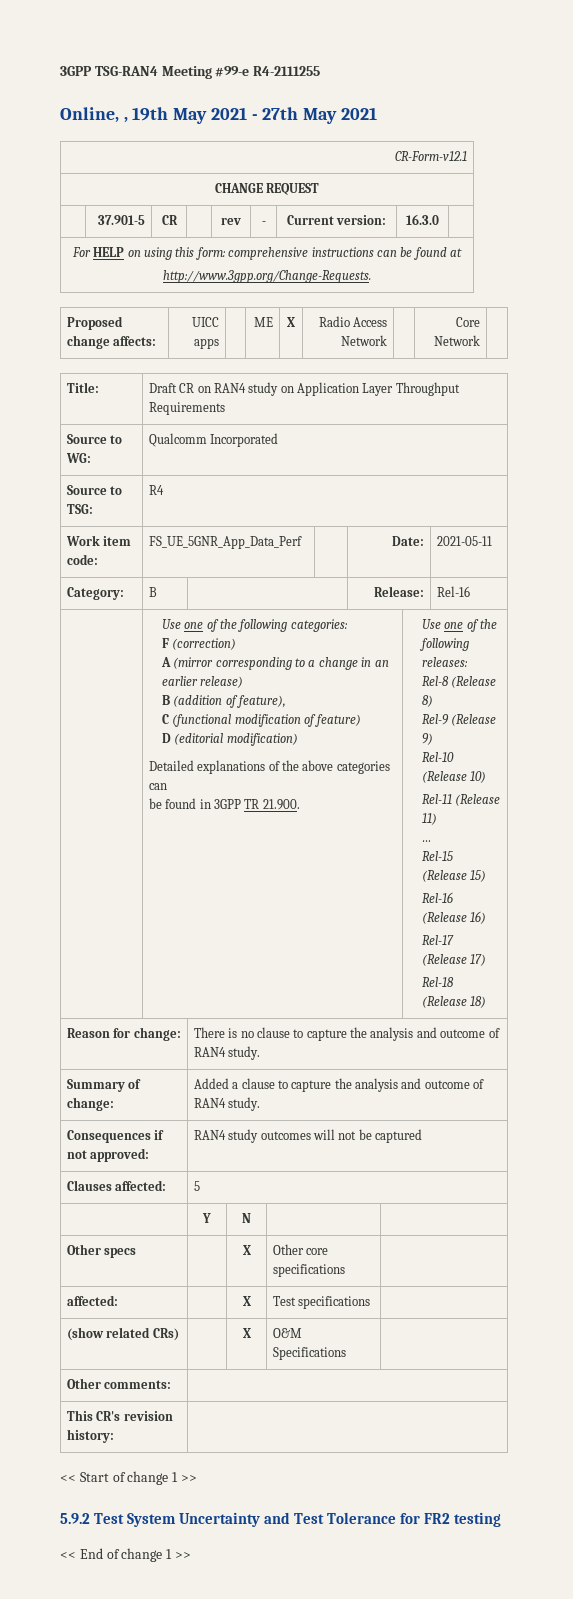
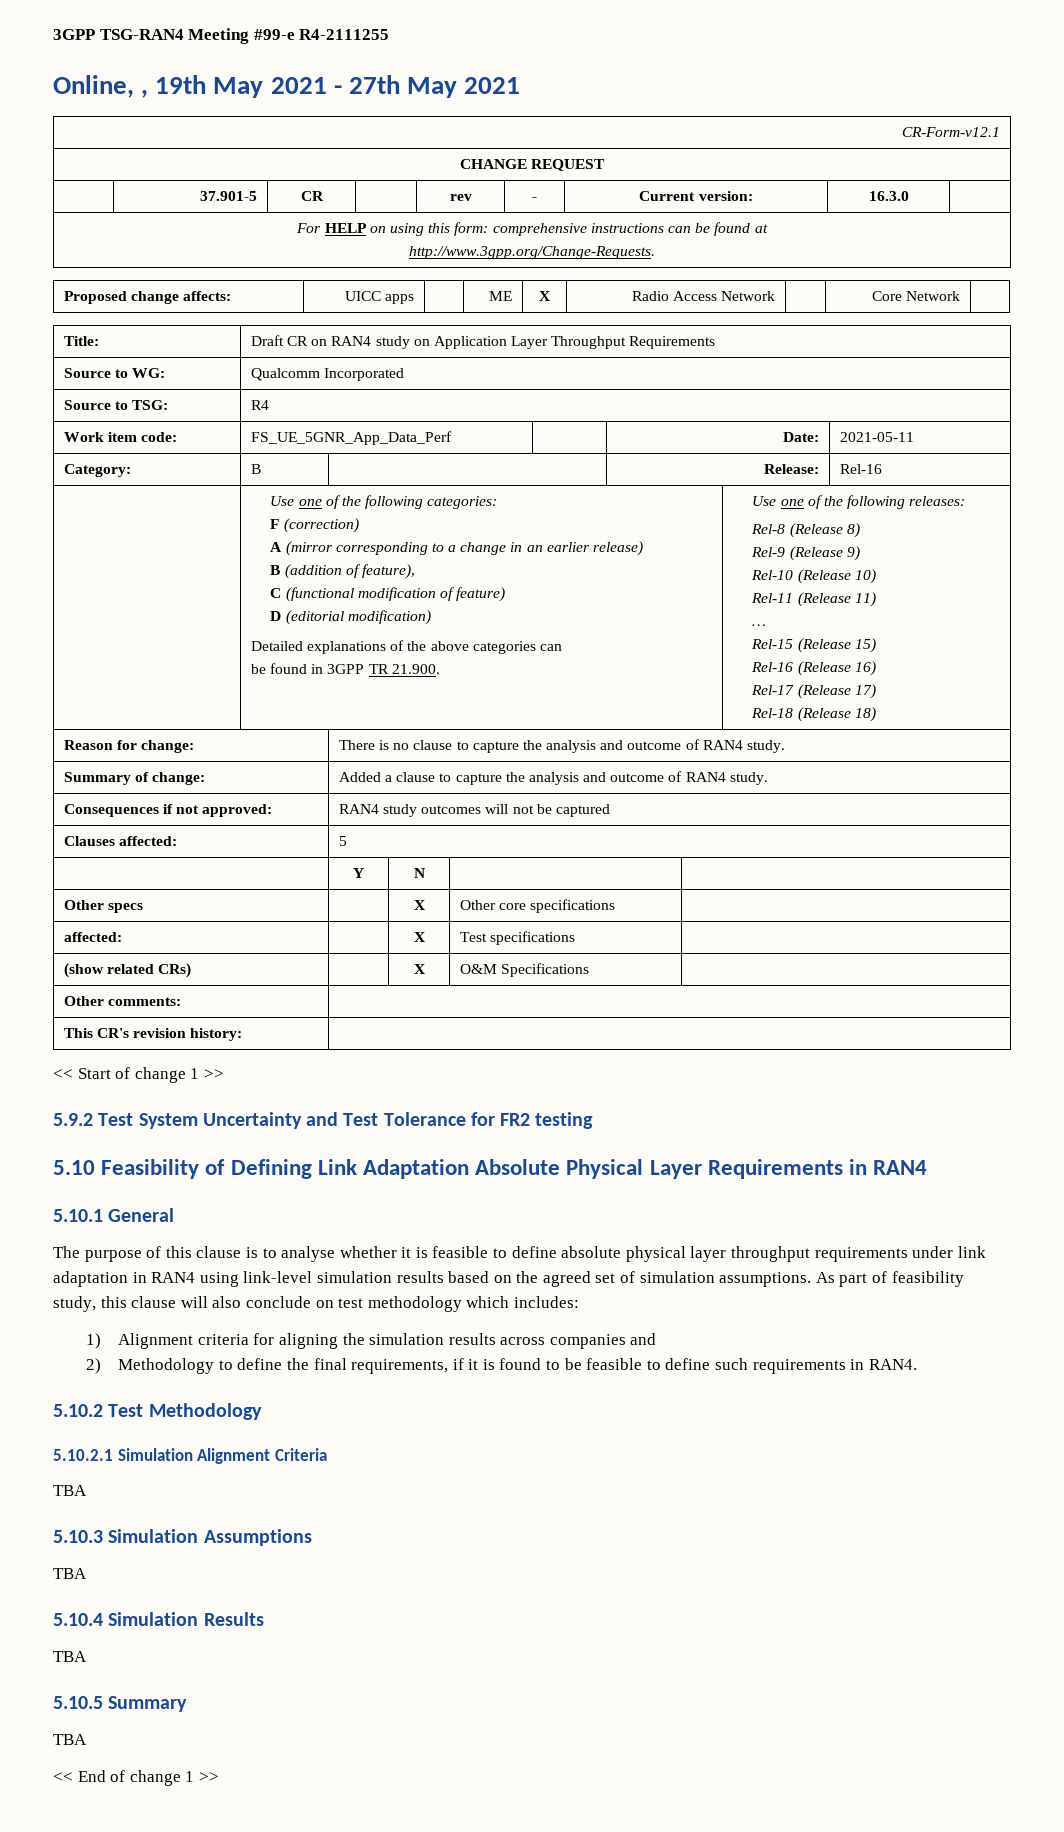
+ 5.10 Feasibility of Defining Link Adaptation Absolute Physical Layer Requirements in RAN4
+ 5.10.1 General
+ The purpose of this clause is to analyse whether it is feasible to define absolute physical layer throughput requirements under link adaptation in RAN4 using link-level simulation results based on the agreed set of simulation assumptions. As part of feasibility study, this clause will also conclude on test methodology which includes:
+ 1) Alignment criteria for aligning the simulation results across companies and
+ 2) Methodology to define the final requirements, if it is found to be feasible to define such requirements in RAN4.
+ 5.10.2 Test Methodology
+ 5.10.2.1 Simulation Alignment Criteria
+ TBA
+ 5.10.3 Simulation Assumptions
+ TBA
+ 5.10.4 Simulation Results
+ TBA
+ 5.10.5 Summary
+ TBA

